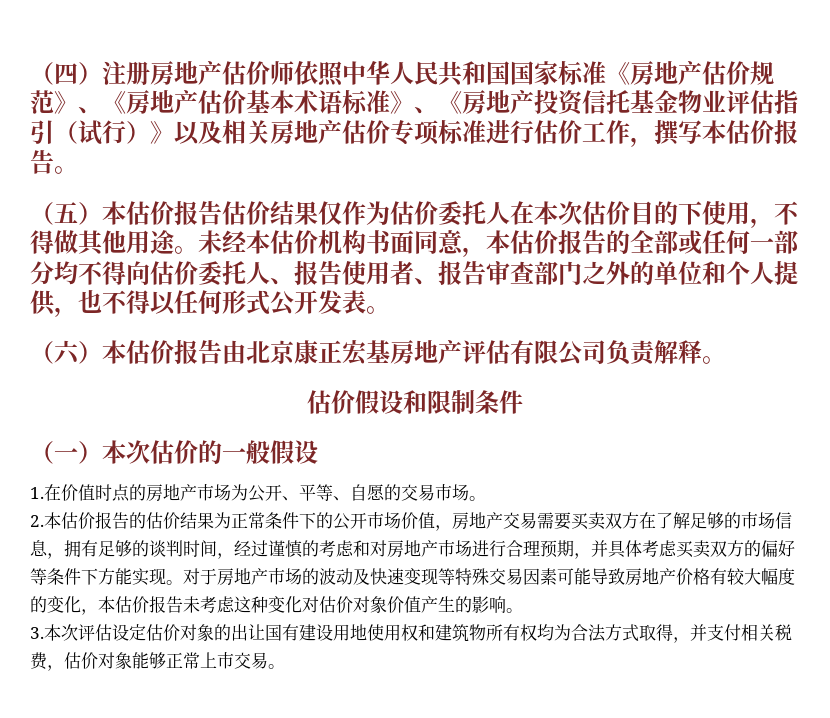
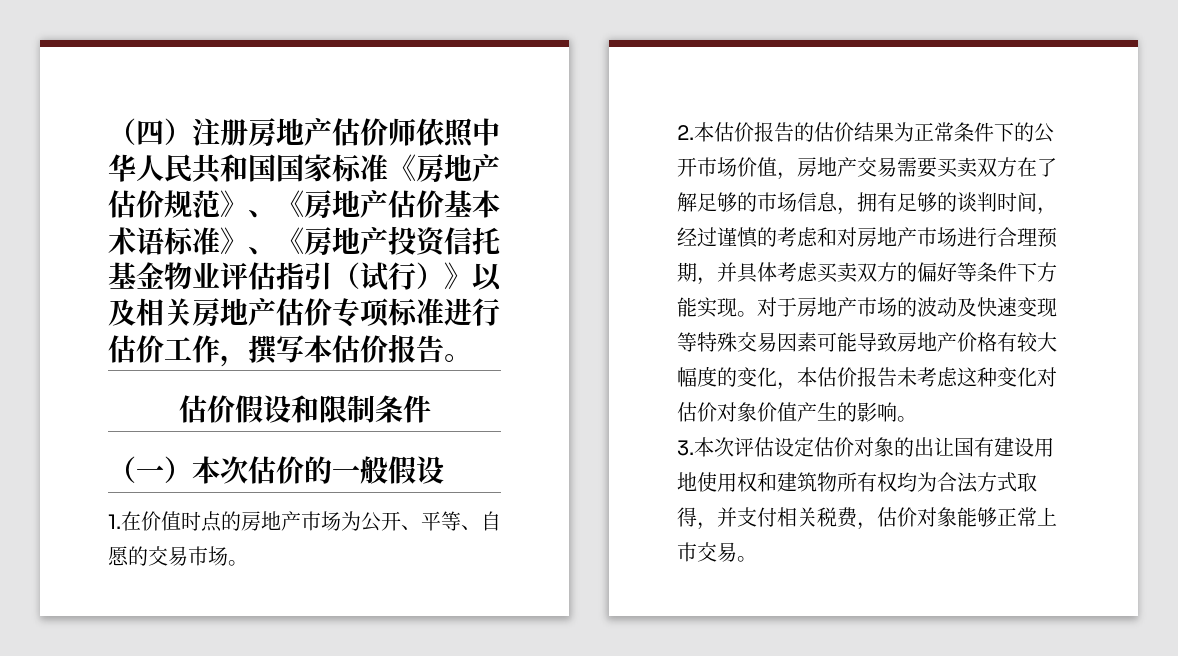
- （五）本估价报告估价结果仅作为估价委托人在本次估价目的下使用，不得做其他用途。未经本估价机构书面同意，本估价报告的全部或任何一部分均不得向估价委托人、报告使用者、报告审查部门之外的单位和个人提供，也不得以任何形式公开发表。
- （六）本估价报告由北京康正宏基房地产评估有限公司负责解释。

